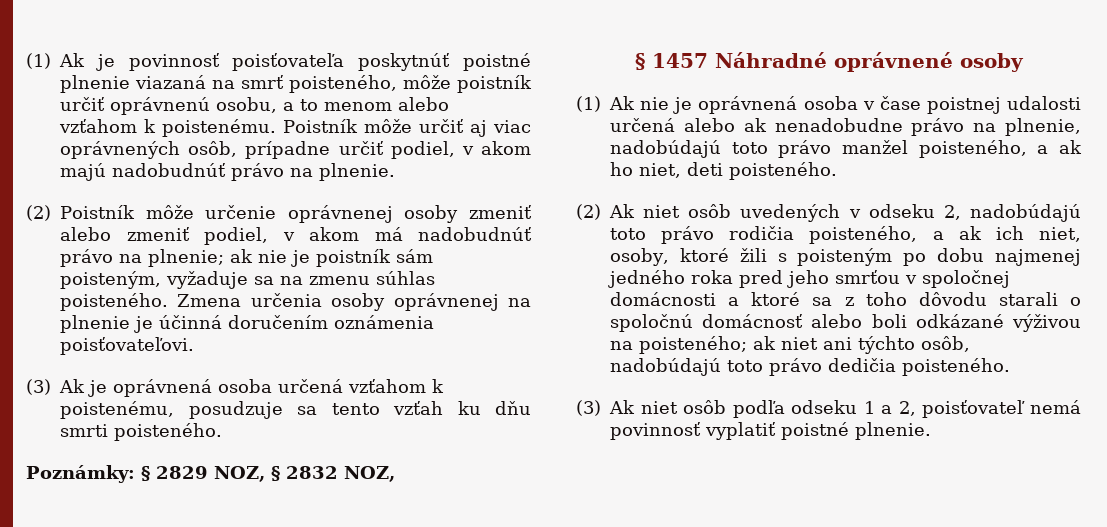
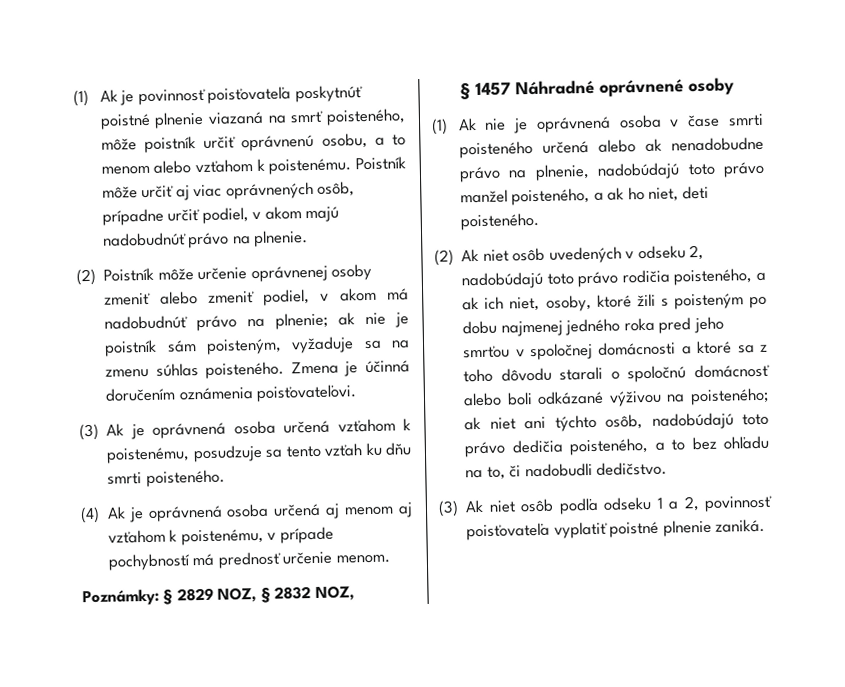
- Zmena určenia osoby oprávnenej na plnenie je účinná doručením oznámenia poisťovateľovi.
+ Zmena je účinná doručením oznámenia poisťovateľovi.
+ (4) Ak je oprávnená osoba určená aj menom aj vzťahom k poistenému, v prípade pochybností má prednosť určenie menom.
- (1) Ak nie je oprávnená osoba v čase poistnej udalosti určená alebo ak nenadobudne právo na plnenie, nadobúdajú toto právo manžel poisteného, a ak ho niet, deti poisteného.
+ (1) Ak nie je oprávnená osoba v čase smrti poisteného určená alebo ak nenadobudne právo na plnenie, nadobúdajú toto právo manžel poisteného, a ak ho niet, deti poisteného.
- (2) Ak niet osôb uvedených v odseku 2, nadobúdajú toto právo rodičia poisteného, a ak ich niet, osoby, ktoré žili s poisteným po dobu najmenej jedného roka pred jeho smrťou v spoločnej domácnosti a ktoré sa z toho dôvodu starali o spoločnú domácnosť alebo boli odkázané výživou na poisteného; ak niet ani týchto osôb, nadobúdajú toto právo dedičia poisteného.
+ (2) Ak niet osôb uvedených v odseku 2, nadobúdajú toto právo rodičia poisteného, a ak ich niet, osoby, ktoré žili s poisteným po dobu najmenej jedného roka pred jeho smrťou v spoločnej domácnosti a ktoré sa z toho dôvodu starali o spoločnú domácnosť alebo boli odkázané výživou na poisteného; ak niet ani týchto osôb, nadobúdajú toto právo dedičia poisteného, a to bez ohľadu na to, či nadobudli dedičstvo.
- (3) Ak niet osôb podľa odseku 1 a 2, poisťovateľ nemá povinnosť vyplatiť poistné plnenie.
+ (3) Ak niet osôb podľa odseku 1 a 2, povinnosť poisťovateľa vyplatiť poistné plnenie zaniká.

